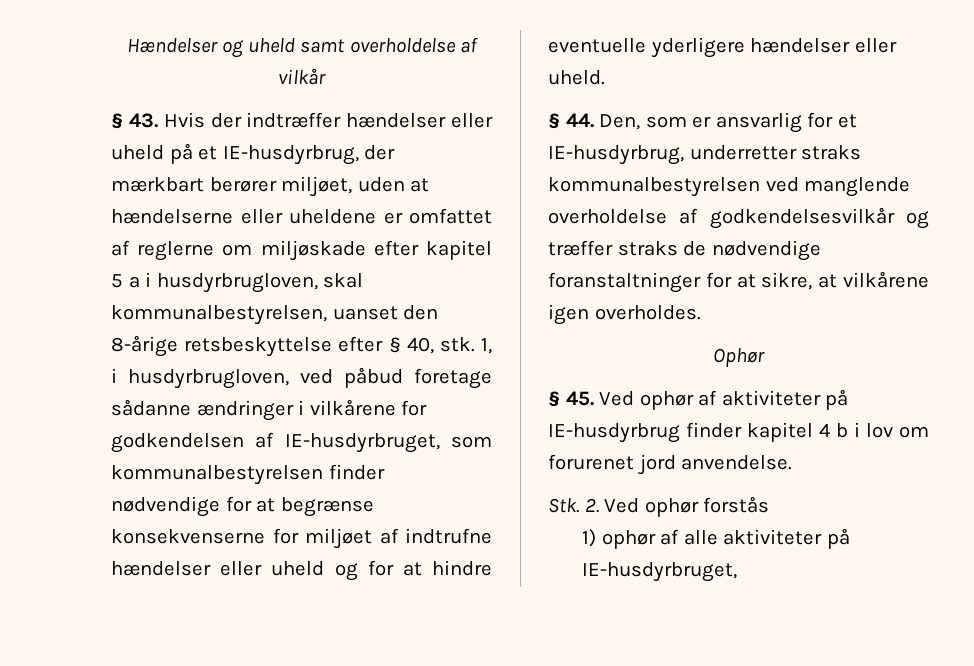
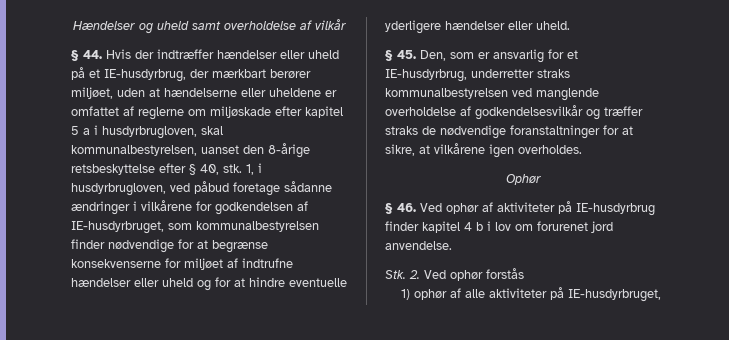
- § 43. Hvis der indtræffer hændelser eller uheld på et IE-husdyrbrug, der mærkbart berører miljøet, uden at hændelserne eller uheldene er omfattet af reglerne om miljøskade efter kapitel 5 a i husdyrbrugloven, skal kommunalbestyrelsen, uanset den 8-årige retsbeskyttelse efter § 40, stk.
+ § 44. Hvis der indtræffer hændelser eller uheld på et IE-husdyrbrug, der mærkbart berører miljøet, uden at hændelserne eller uheldene er omfattet af reglerne om miljøskade efter kapitel 5 a i husdyrbrugloven, skal kommunalbestyrelsen, uanset den 8-årige retsbeskyttelse efter § 40, stk.
- § 44. Den, som er ansvarlig for et IE-husdyrbrug, underretter straks kommunalbestyrelsen ved manglende overholdelse af godkendelsesvilkår og træffer straks de nødvendige foranstaltninger for at sikre, at vilkårene igen overholdes.
+ § 45. Den, som er ansvarlig for et IE-husdyrbrug, underretter straks kommunalbestyrelsen ved manglende overholdelse af godkendelsesvilkår og træffer straks de nødvendige foranstaltninger for at sikre, at vilkårene igen overholdes.
- § 45. Ved ophør af aktiviteter på IE-husdyrbrug finder kapitel 4 b i lov om forurenet jord anvendelse.
+ § 46. Ved ophør af aktiviteter på IE-husdyrbrug finder kapitel 4 b i lov om forurenet jord anvendelse.

